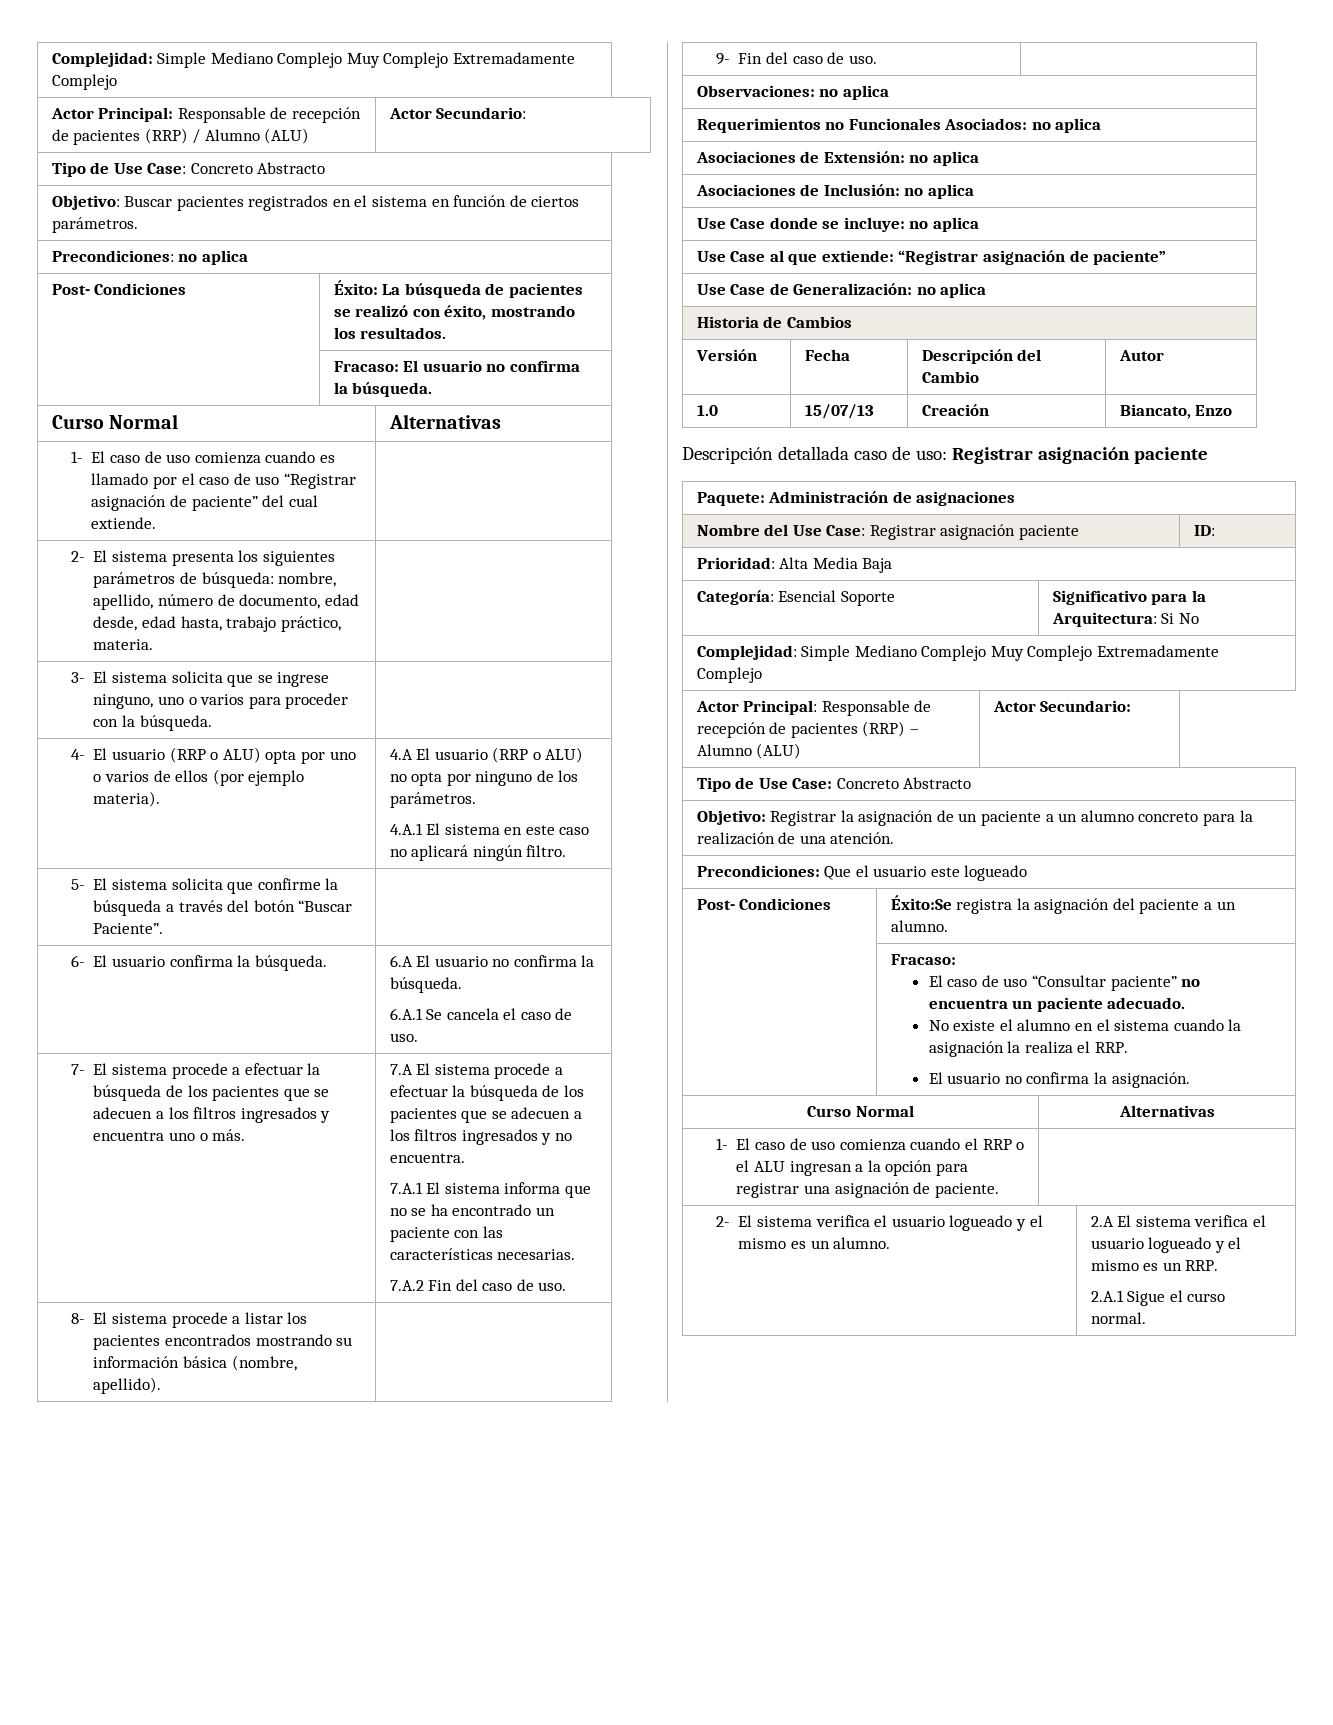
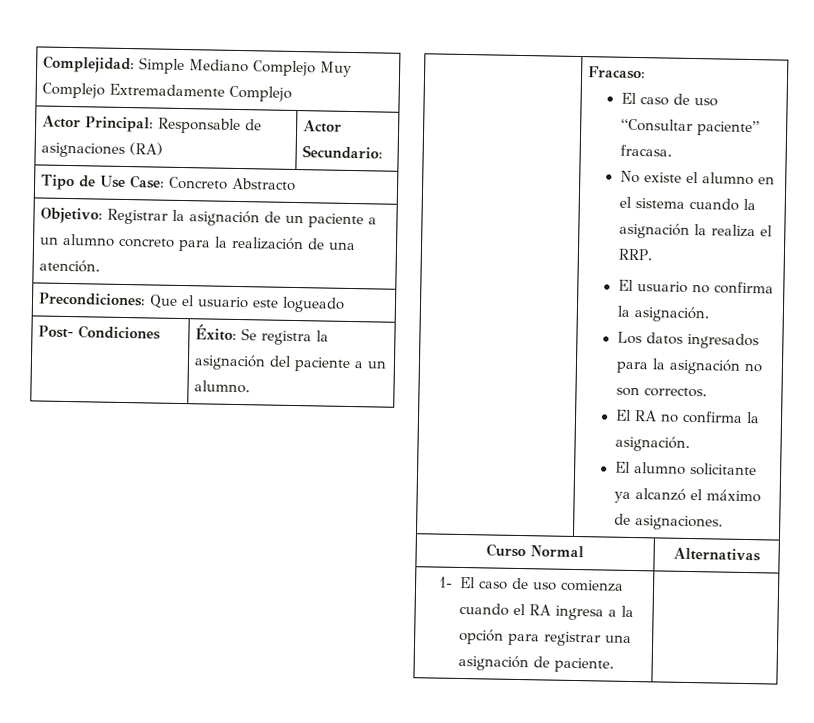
- Actor Principal: Responsable de recepción de pacientes (RRP) / Alumno (ALU) | Actor Secundario:
- Tipo de Use Case: Concreto Abstracto
- Objetivo: Buscar pacientes registrados en el sistema en función de ciertos parámetros.
- Precondiciones: no aplica
- Post- Condiciones | Éxito: La búsqueda de pacientes se realizó con éxito, mostrando los resultados.
- | Fracaso: El usuario no confirma la búsqueda.
- Curso Normal | Alternativas
- 1- El caso de uso comienza cuando es llamado por el caso de uso “Registrar asignación de paciente” del cual extiende. |
- 2- El sistema presenta los siguientes parámetros de búsqueda: nombre, apellido, número de documento, edad desde, edad hasta, trabajo práctico, materia. |
- 3- El sistema solicita que se ingrese ninguno, uno o varios para proceder con la búsqueda. |
- 4- El usuario (RRP o ALU) opta por uno o varios de ellos (por ejemplo materia). | 4.A El usuario (RRP o ALU) no opta por ninguno de los parámetros.
- 4.A.1 El sistema en este caso no aplicará ningún filtro.
- 5- El sistema solicita que confirme la búsqueda a través del botón “Buscar Paciente”. |
- 6- El usuario confirma la búsqueda. | 6.A El usuario no confirma la búsqueda.
- 6.A.1 Se cancela el caso de uso.
- 7- El sistema procede a efectuar la búsqueda de los pacientes que se adecuen a los filtros ingresados y encuentra uno o más. | 7.A El sistema procede a efectuar la búsqueda de los pacientes que se adecuen a los filtros ingresados y no encuentra.
- 7.A.1 El sistema informa que no se ha encontrado un paciente con las características necesarias.
- 7.A.2 Fin del caso de uso.
- 8- El sistema procede a listar los pacientes encontrados mostrando su información básica (nombre, apellido). |
- 9- Fin del caso de uso. |
- Observaciones: no aplica
- Requerimientos no Funcionales Asociados: no aplica
- Asociaciones de Extensión: no aplica
- Asociaciones de Inclusión: no aplica
- Use Case donde se incluye: no aplica
- Use Case al que extiende: “Registrar asignación de paciente”
- Use Case de Generalización: no aplica
- Historia de Cambios
- Versión | Fecha | Descripción del Cambio | Autor
- 1.0 | 15/07/13 | Creación | Biancato, Enzo
- Descripción detallada caso de uso: Registrar asignación paciente
- Paquete: Administración de asignaciones
- Nombre del Use Case: Registrar asignación paciente | ID:
- Prioridad: Alta Media Baja
- Categoría: Esencial Soporte | Significativo para la Arquitectura: Si No
- Complejidad: Simple Mediano Complejo Muy Complejo Extremadamente Complejo
- Actor Principal: Responsable de recepción de pacientes (RRP) – Alumno (ALU) | Actor Secundario:
+ Actor Principal: Responsable de asignaciones (RA) | Actor Secundario:
- Post- Condiciones | Éxito:Se registra la asignación del paciente a un alumno.
+ Post- Condiciones | Éxito: Se registra la asignación del paciente a un alumno.
- El caso de uso “Consultar paciente” no encuentra un paciente adecuado.
+ El caso de uso “Consultar paciente” fracasa.
+ Los datos ingresados para la asignación no son correctos.
+ El RA no confirma la asignación.
+ El alumno solicitante ya alcanzó el máximo de asignaciones.
- 1- El caso de uso comienza cuando el RRP o el ALU ingresan a la opción para registrar una asignación de paciente. |
+ 1- El caso de uso comienza cuando el RA ingresa a la opción para registrar una asignación de paciente. |
- 2- El sistema verifica el usuario logueado y el mismo es un alumno. | 2.A El sistema verifica el usuario logueado y el mismo es un RRP.
- 2.A.1 Sigue el curso normal.

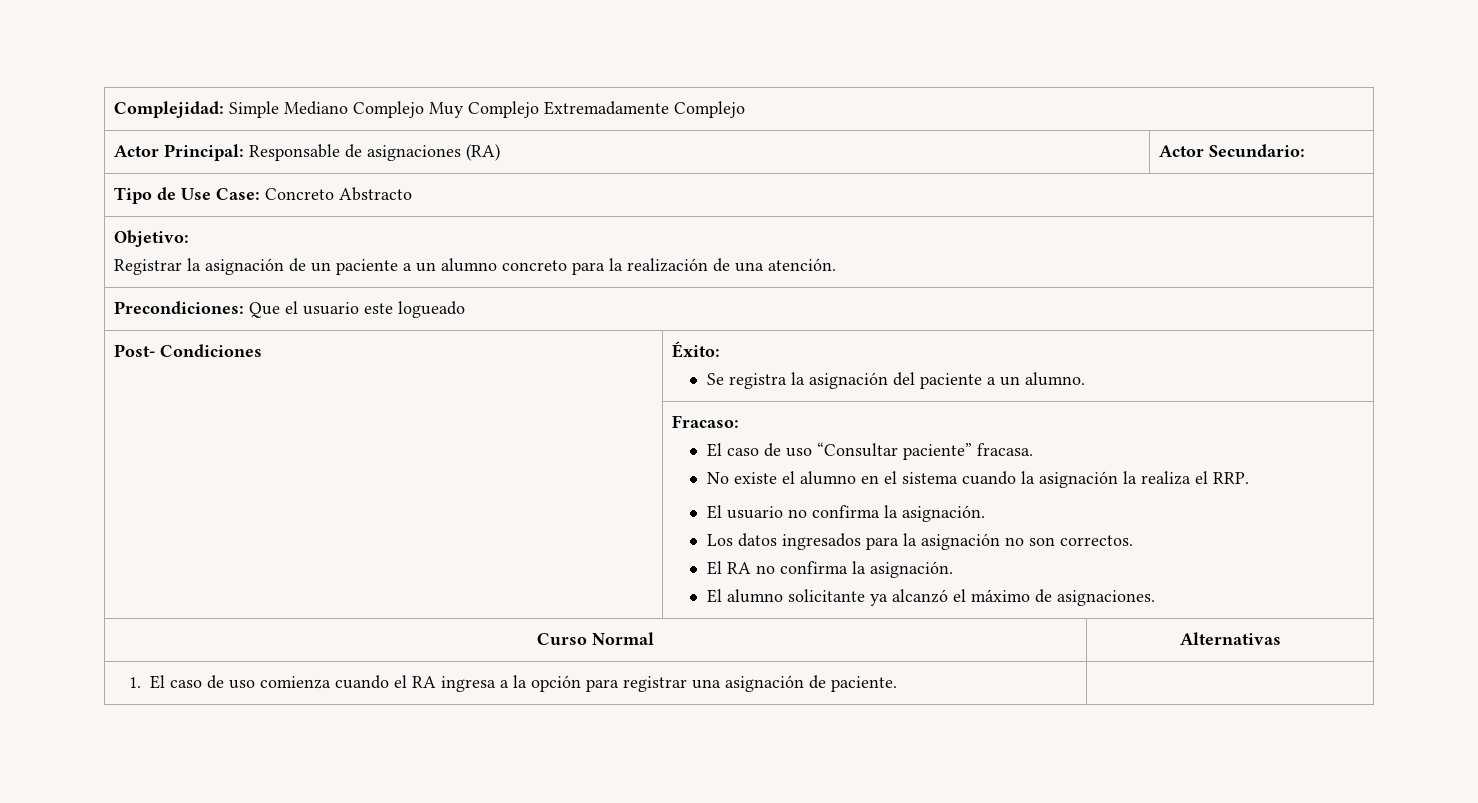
- Objetivo: Registrar la asignación de un paciente a un alumno concreto para la realización de una atención.
+ Objetivo:
+ Registrar la asignación de un paciente a un alumno concreto para la realización de una atención.
- Post- Condiciones | Éxito: Se registra la asignación del paciente a un alumno.
+ Post- Condiciones | Éxito:
+ Se registra la asignación del paciente a un alumno.
- 1- El caso de uso comienza cuando el RA ingresa a la opción para registrar una asignación de paciente. |
+ 1. El caso de uso comienza cuando el RA ingresa a la opción para registrar una asignación de paciente. |

